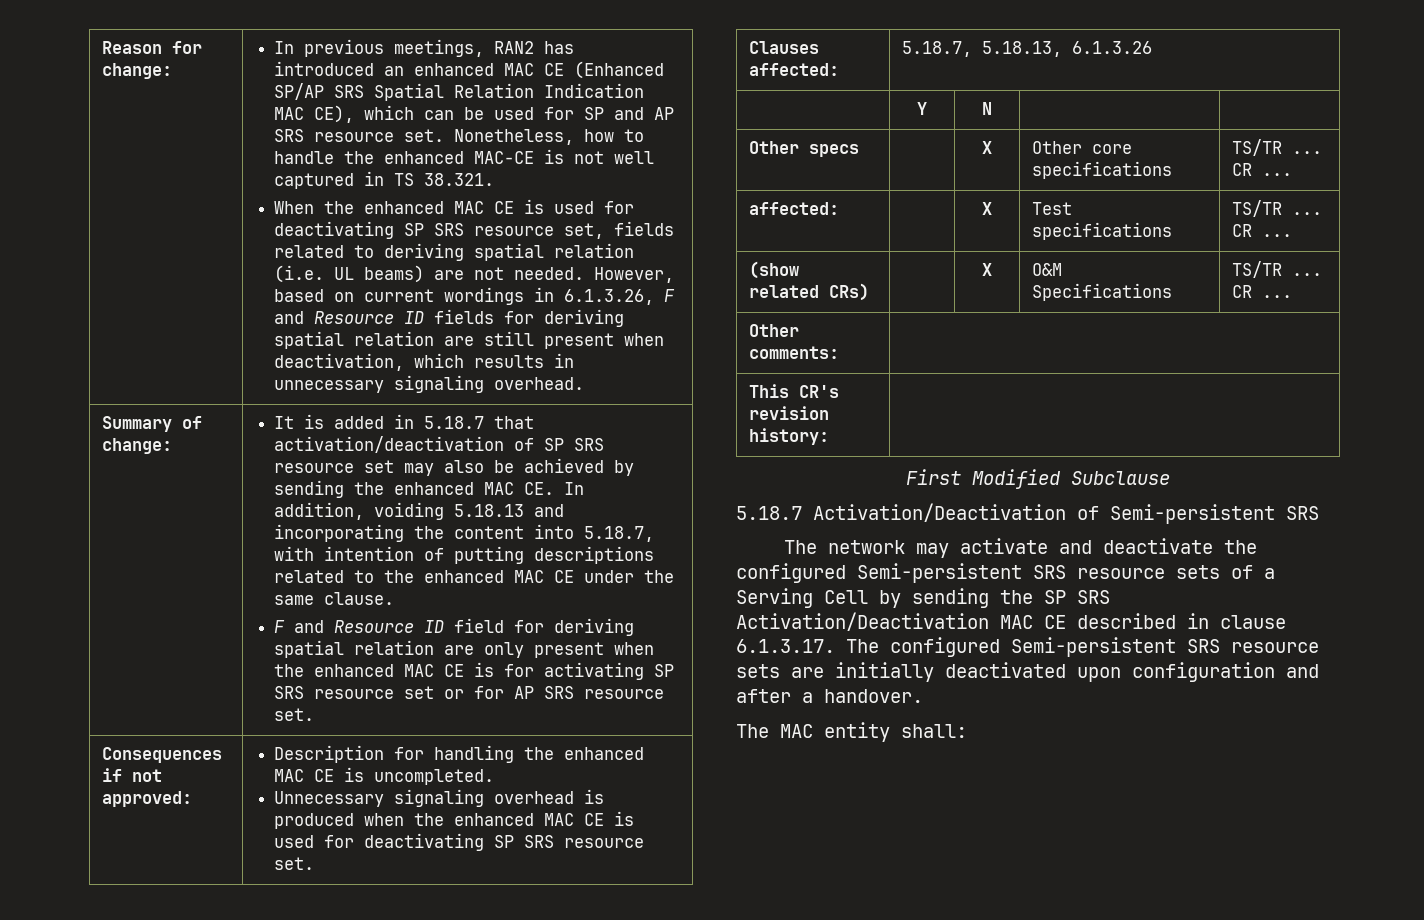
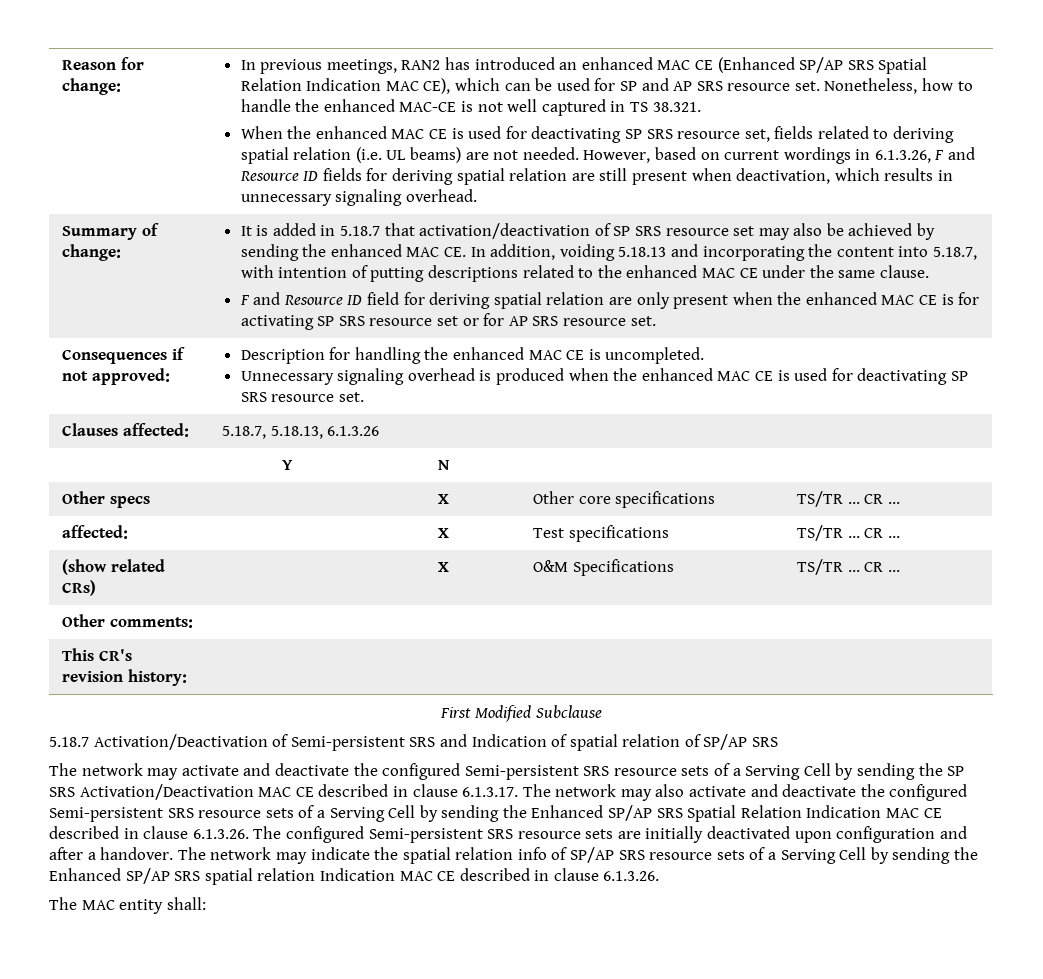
- 5.18.7 Activation/Deactivation of Semi-persistent SRS
+ 5.18.7 Activation/Deactivation of Semi-persistent SRS and Indication of spatial relation of SP/AP SRS
- The network may activate and deactivate the configured Semi-persistent SRS resource sets of a Serving Cell by sending the SP SRS Activation/Deactivation MAC CE described in clause 6.1.3.17. The configured Semi-persistent SRS resource sets are initially deactivated upon configuration and after a handover.
+ The network may activate and deactivate the configured Semi-persistent SRS resource sets of a Serving Cell by sending the SP SRS Activation/Deactivation MAC CE described in clause 6.1.3.17. The network may also activate and deactivate the configured Semi-persistent SRS resource sets of a Serving Cell by sending the Enhanced SP/AP SRS Spatial Relation Indication MAC CE described in clause 6.1.3.26. The configured Semi-persistent SRS resource sets are initially deactivated upon configuration and after a handover. The network may indicate the spatial relation info of SP/AP SRS resource sets of a Serving Cell by sending the Enhanced SP/AP SRS spatial relation Indication MAC CE described in clause 6.1.3.26.

